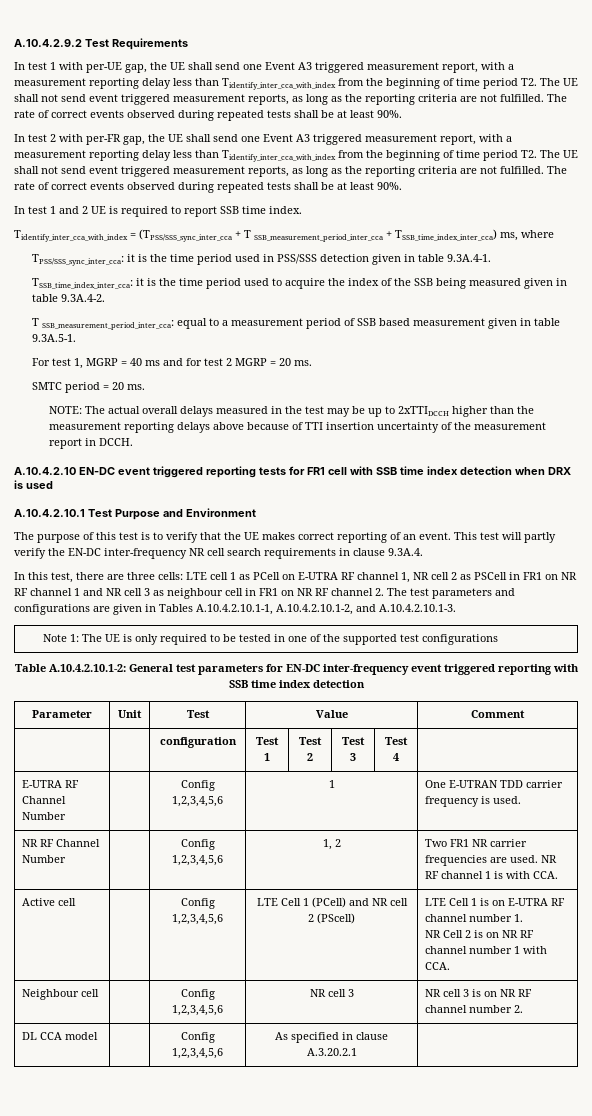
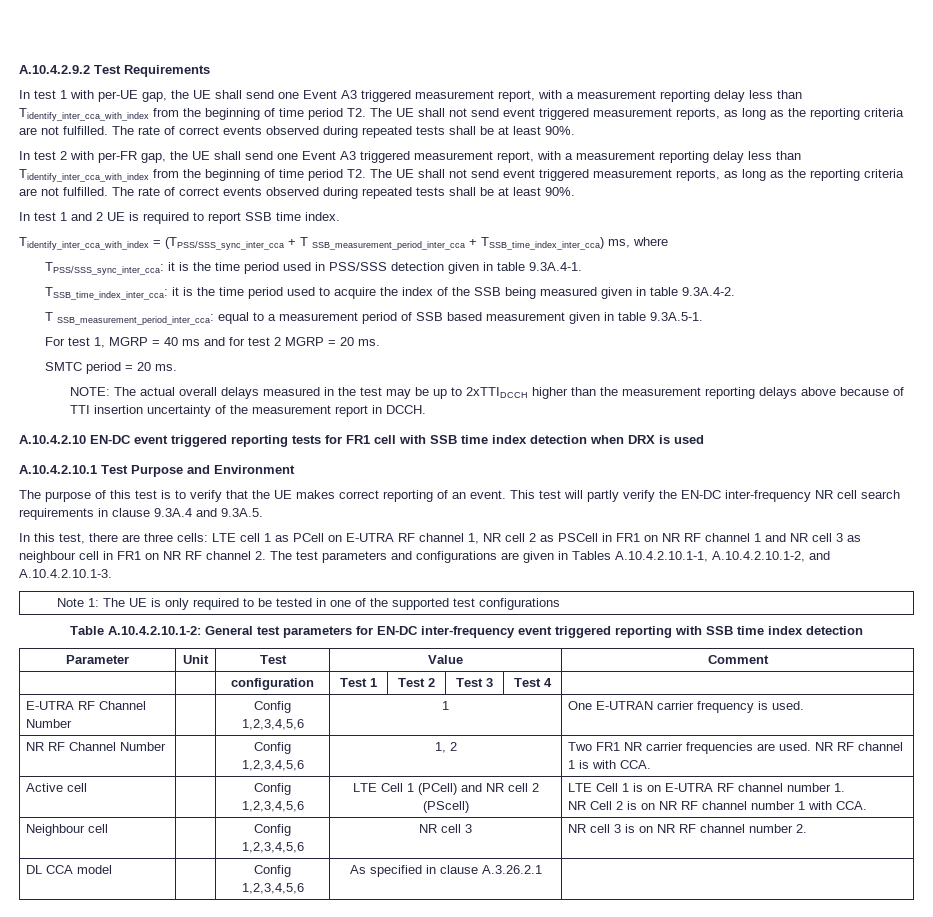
- This test will partly verify the EN-DC inter-frequency NR cell search requirements in clause 9.3A.4.
+ This test will partly verify the EN-DC inter-frequency NR cell search requirements in clause 9.3A.4 and 9.3A.5.
- E-UTRA RF Channel Number | | Config 1,2,3,4,5,6 | 1 | One E-UTRAN TDD carrier frequency is used.
+ E-UTRA RF Channel Number | | Config 1,2,3,4,5,6 | 1 | One E-UTRAN carrier frequency is used.
- DL CCA model | | Config 1,2,3,4,5,6 | As specified in clause A.3.20.2.1 |
+ DL CCA model | | Config 1,2,3,4,5,6 | As specified in clause A.3.26.2.1 |

